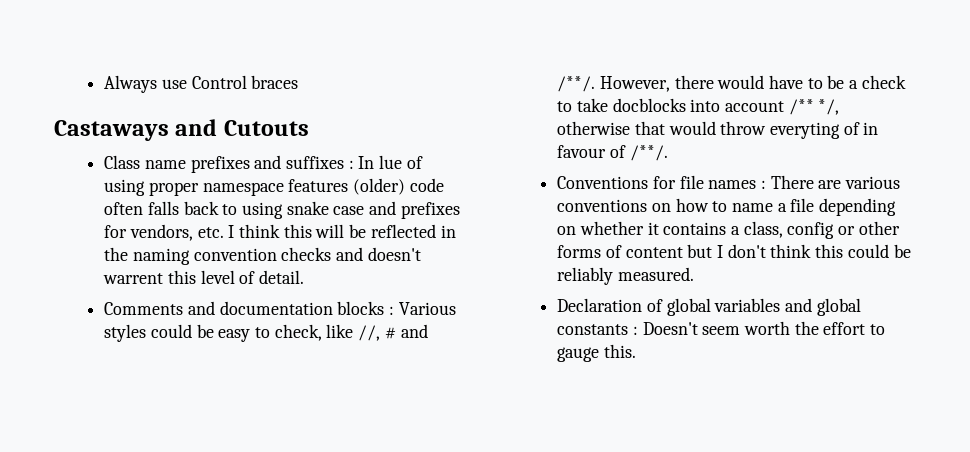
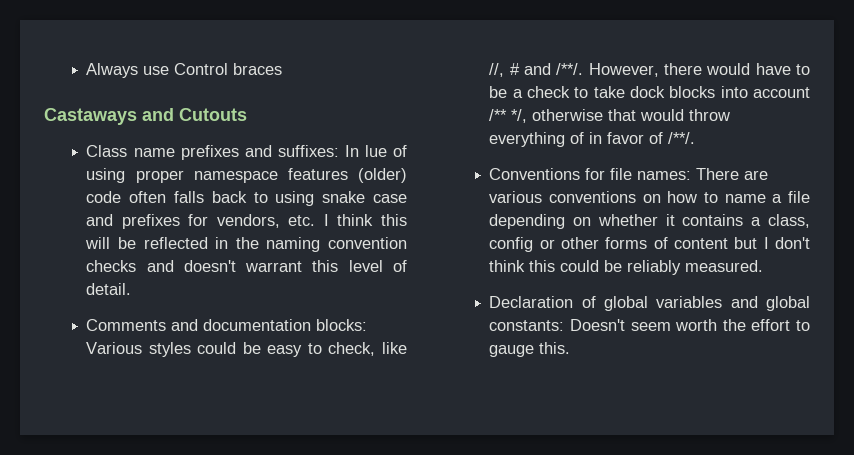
- Class name prefixes and suffixes : In lue of using proper namespace features (older) code often falls back to using snake case and prefixes for vendors, etc. I think this will be reflected in the naming convention checks and doesn't warrent this level of detail.
+ Class name prefixes and suffixes: In lue of using proper namespace features (older) code often falls back to using snake case and prefixes for vendors, etc. I think this will be reflected in the naming convention checks and doesn't warrant this level of detail.
- Comments and documentation blocks : Various styles could be easy to check, like //, # and /**/.
+ Comments and documentation blocks: Various styles could be easy to check, like //, # and /**/.
- However, there would have to be a check to take docblocks into account /** */, otherwise that would throw everyting of in favour of /**/.
+ However, there would have to be a check to take dock blocks into account /** */, otherwise that would throw everything of in favor of /**/.
- Conventions for file names : There are various conventions on how to name a file depending on whether it contains a class, config or other forms of content but I don't think this could be reliably measured.
+ Conventions for file names: There are various conventions on how to name a file depending on whether it contains a class, config or other forms of content but I don't think this could be reliably measured.
- Declaration of global variables and global constants : Doesn't seem worth the effort to gauge this.
+ Declaration of global variables and global constants: Doesn't seem worth the effort to gauge this.

